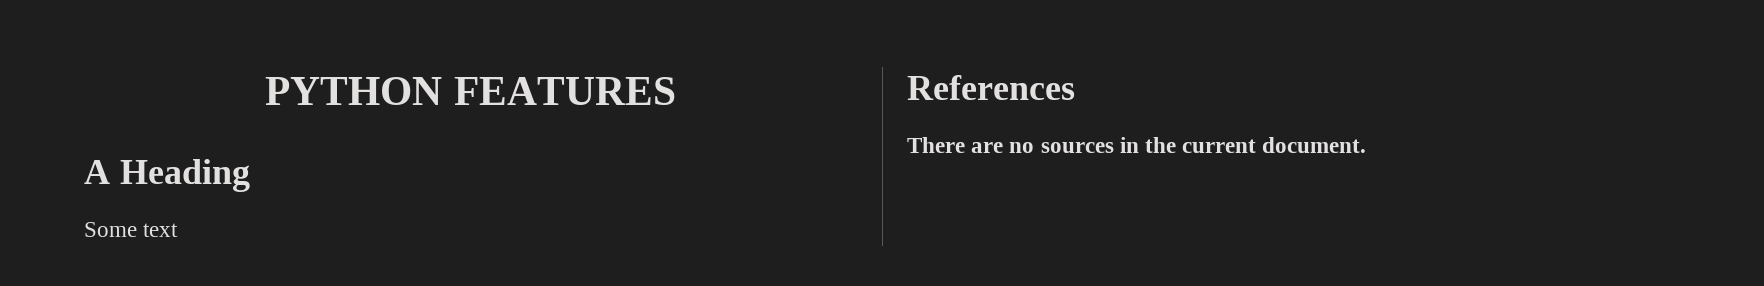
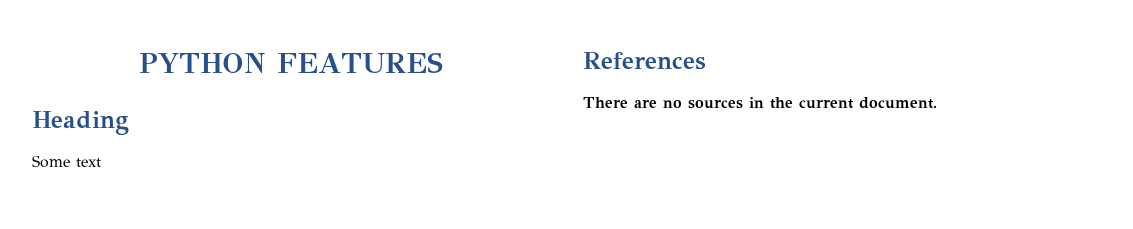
- A Heading
+ Heading

